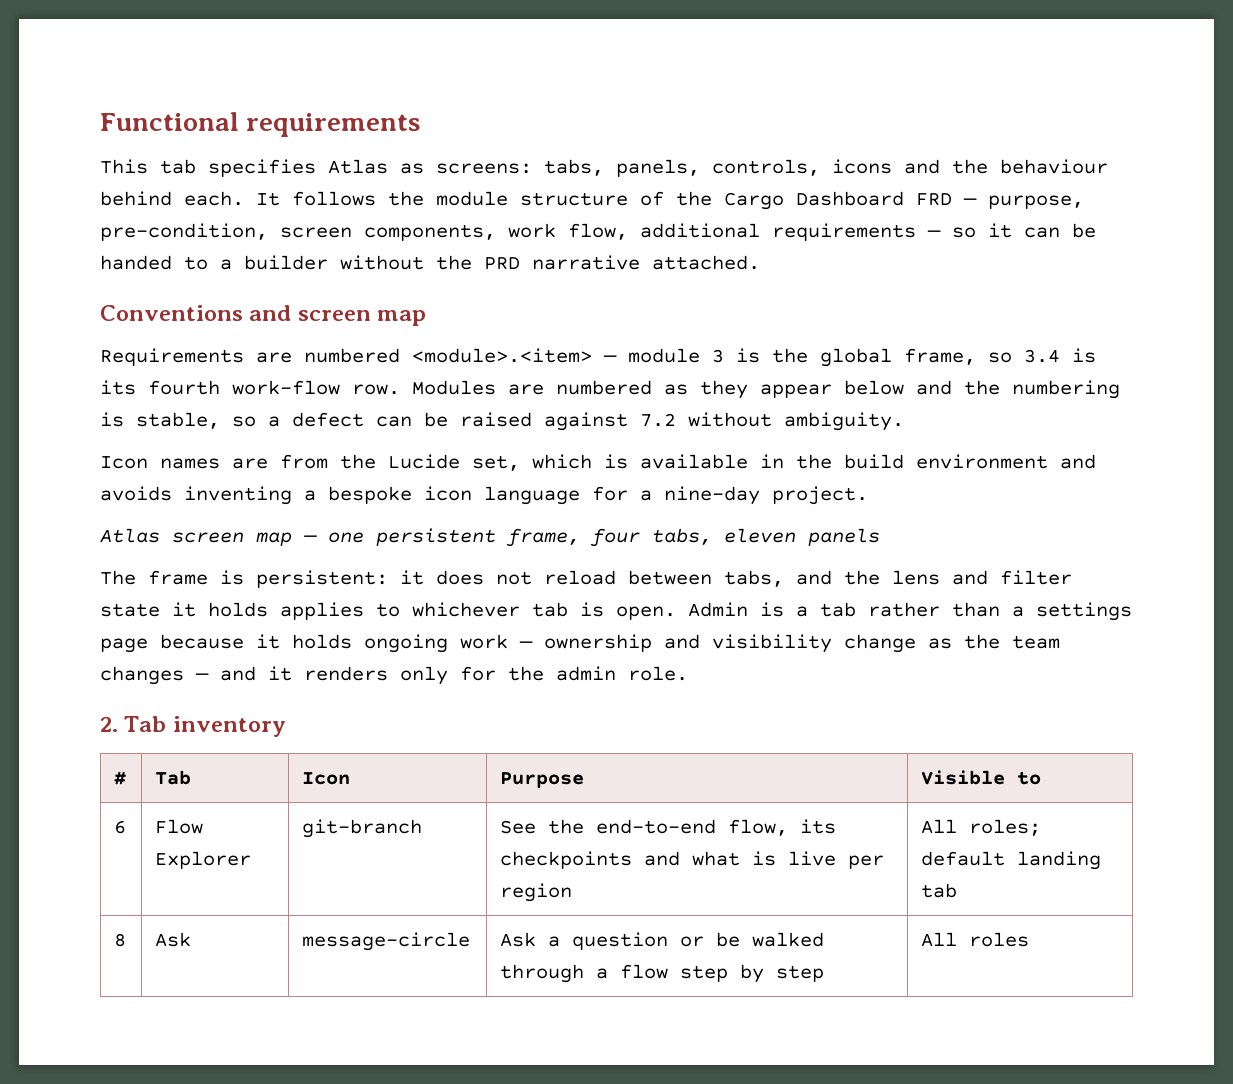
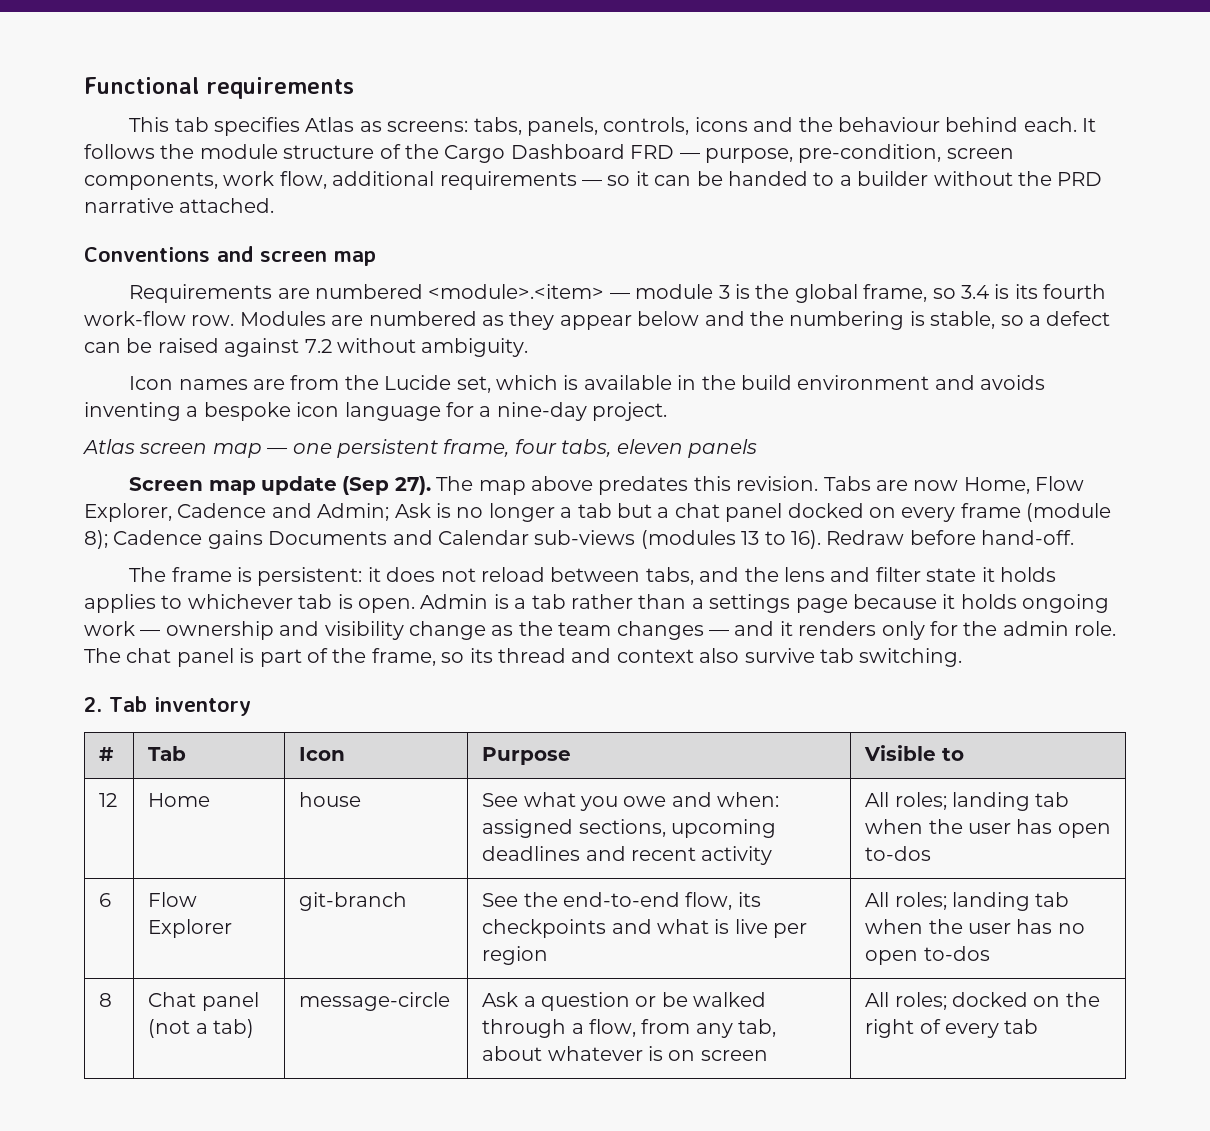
+ Screen map update (Sep 27). The map above predates this revision. Tabs are now Home, Flow Explorer, Cadence and Admin; Ask is no longer a tab but a chat panel docked on every frame (module 8); Cadence gains Documents and Calendar sub-views (modules 13 to 16). Redraw before hand-off.
+ The chat panel is part of the frame, so its thread and context also survive tab switching.
+ 12 | Home | house | See what you owe and when: assigned sections, upcoming deadlines and recent activity | All roles; landing tab when the user has open to-dos
- 6 | Flow Explorer | git-branch | See the end-to-end flow, its checkpoints and what is live per region | All roles; default landing tab
- 8 | Ask | message-circle | Ask a question or be walked through a flow step by step | All roles
+ 6 | Flow Explorer | git-branch | See the end-to-end flow, its checkpoints and what is live per region | All roles; landing tab when the user has no open to-dos
+ 8 | Chat panel (not a tab) | message-circle | Ask a question or be walked through a flow, from any tab, about whatever is on screen | All roles; docked on the right of every tab

